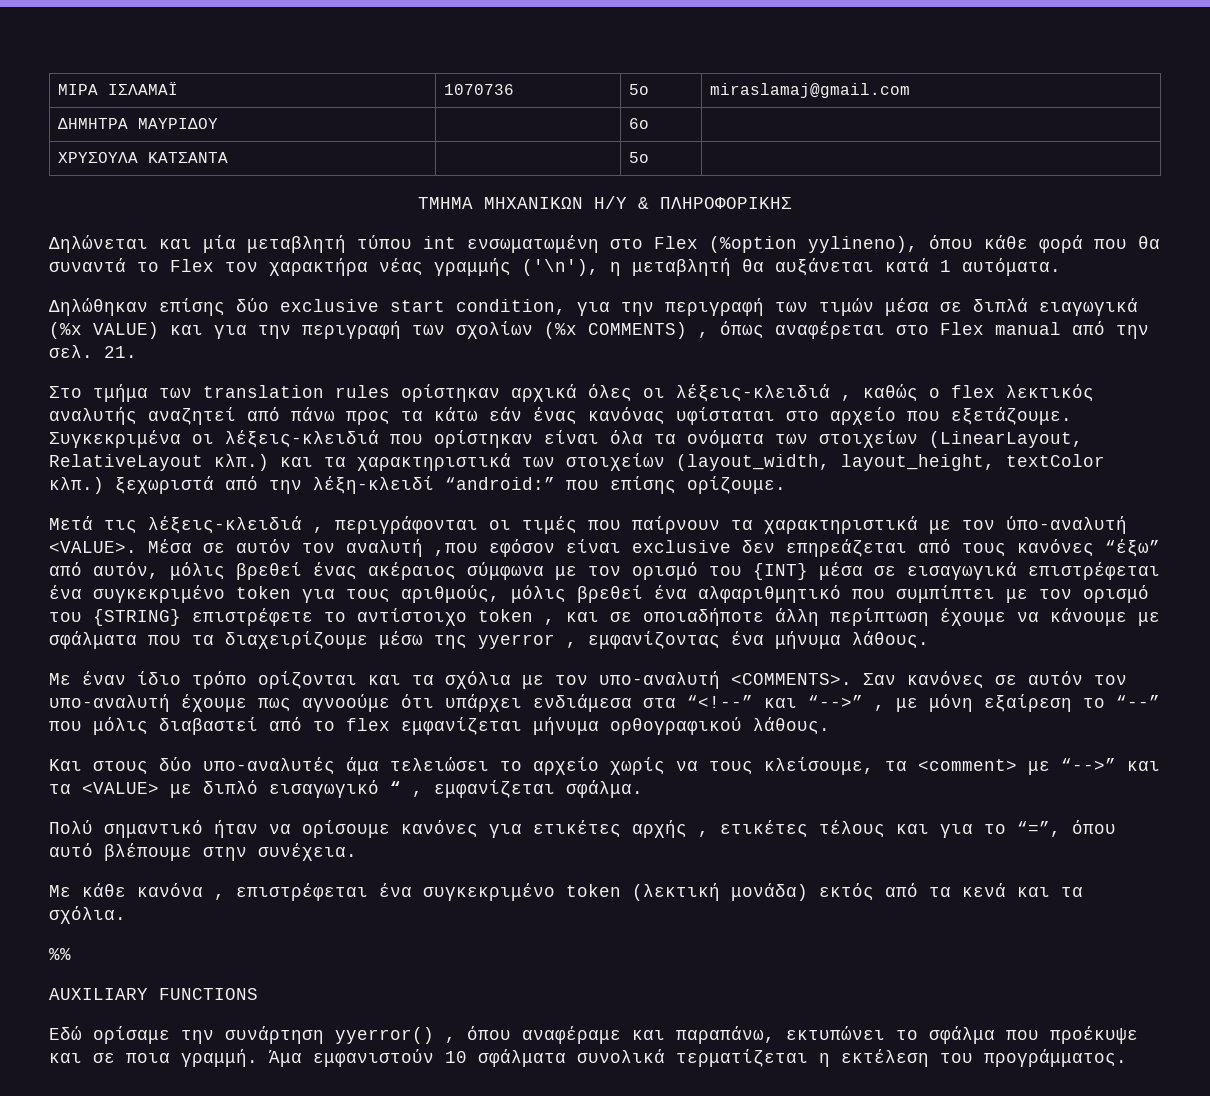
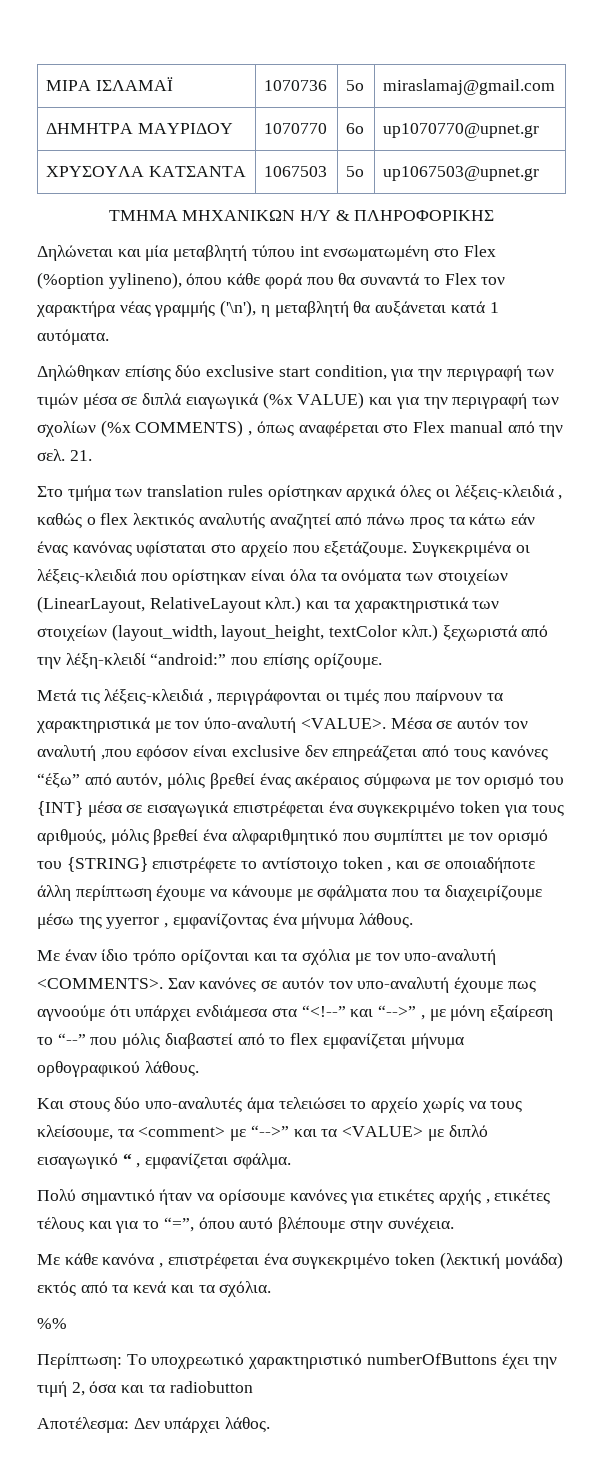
- ΔΗΜΗΤΡΑ ΜΑΥΡΙΔΟΥ | | 6ο |
+ ΔΗΜΗΤΡΑ ΜΑΥΡΙΔΟΥ | 1070770 | 6ο | up1070770@upnet.gr
- ΧΡΥΣΟΥΛΑ ΚΑΤΣΑΝΤΑ | | 5ο |
+ ΧΡΥΣΟΥΛΑ ΚΑΤΣΑΝΤΑ | 1067503 | 5ο | up1067503@upnet.gr
- AUXILIARY FUNCTIONS
- Εδώ ορίσαμε την συνάρτηση yyerror() , όπου αναφέραμε και παραπάνω, εκτυπώνει το σφάλμα που προέκυψε και σε ποια γραμμή. Άμα εμφανιστούν 10 σφάλματα συνολικά τερματίζεται η εκτέλεση του προγράμματος.
+ Περίπτωση: Το υποχρεωτικό χαρακτηριστικό numberOfButtons έχει την τιμή 2, όσα και τα radiobutton
+ Αποτέλεσμα: Δεν υπάρχει λάθος.

